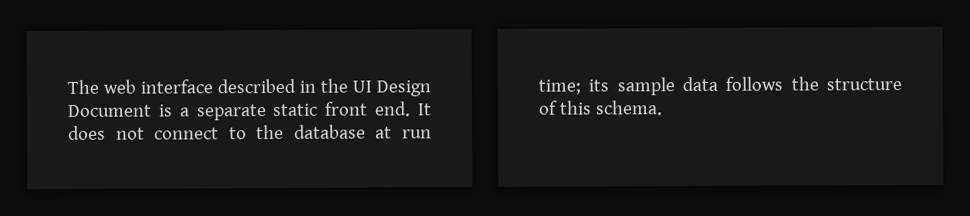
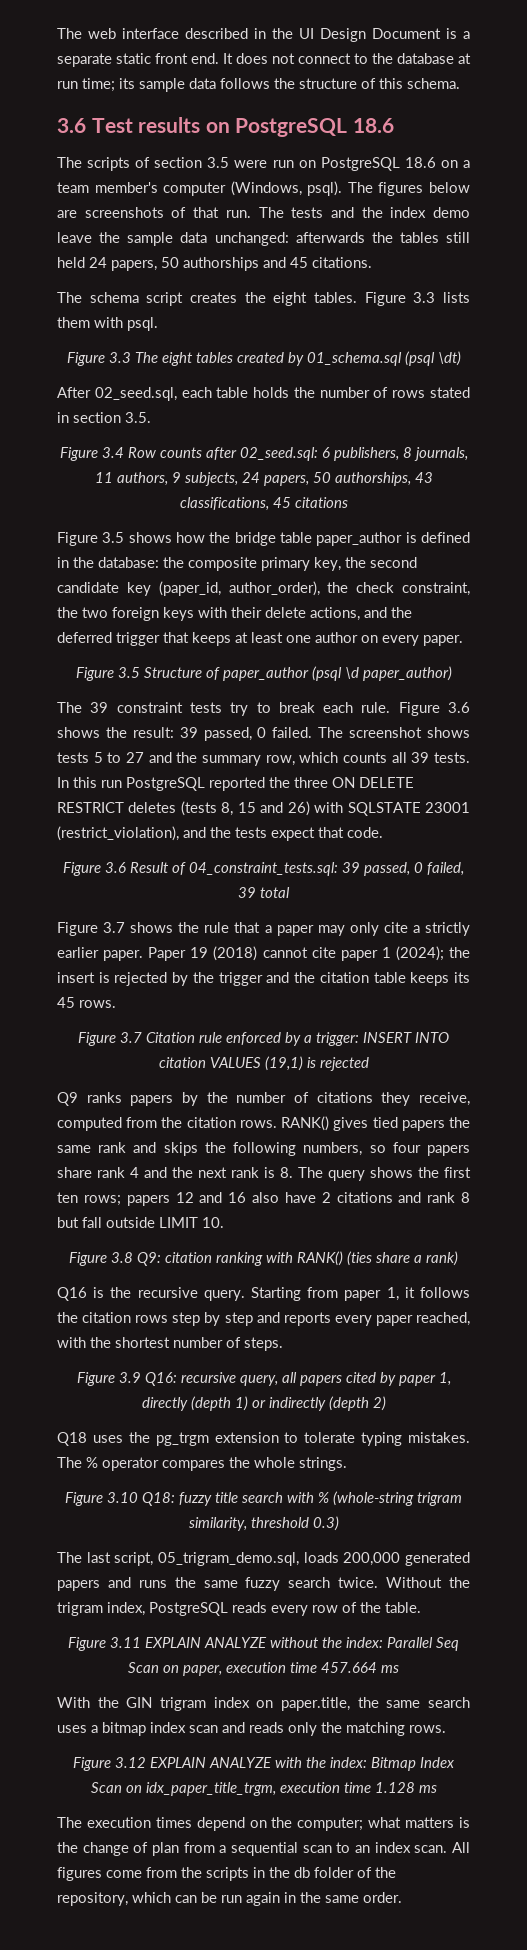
+ 3.6 Test results on PostgreSQL 18.6
+ The scripts of section 3.5 were run on PostgreSQL 18.6 on a team member's computer (Windows, psql). The figures below are screenshots of that run. The tests and the index demo leave the sample data unchanged: afterwards the tables still held 24 papers, 50 authorships and 45 citations.
+ The schema script creates the eight tables. Figure 3.3 lists them with psql.
+ Figure 3.3 The eight tables created by 01_schema.sql (psql \dt)
+ After 02_seed.sql, each table holds the number of rows stated in section 3.5.
+ Figure 3.4 Row counts after 02_seed.sql: 6 publishers, 8 journals, 11 authors, 9 subjects, 24 papers, 50 authorships, 43 classifications, 45 citations
+ Figure 3.5 shows how the bridge table paper_author is defined in the database: the composite primary key, the second candidate key (paper_id, author_order), the check constraint, the two foreign keys with their delete actions, and the deferred trigger that keeps at least one author on every paper.
+ Figure 3.5 Structure of paper_author (psql \d paper_author)
+ The 39 constraint tests try to break each rule. Figure 3.6 shows the result: 39 passed, 0 failed. The screenshot shows tests 5 to 27 and the summary row, which counts all 39 tests. In this run PostgreSQL reported the three ON DELETE RESTRICT deletes (tests 8, 15 and 26) with SQLSTATE 23001 (restrict_violation), and the tests expect that code.
+ Figure 3.6 Result of 04_constraint_tests.sql: 39 passed, 0 failed, 39 total
+ Figure 3.7 shows the rule that a paper may only cite a strictly earlier paper. Paper 19 (2018) cannot cite paper 1 (2024); the insert is rejected by the trigger and the citation table keeps its 45 rows.
+ Figure 3.7 Citation rule enforced by a trigger: INSERT INTO citation VALUES (19,1) is rejected
+ Q9 ranks papers by the number of citations they receive, computed from the citation rows. RANK() gives tied papers the same rank and skips the following numbers, so four papers share rank 4 and the next rank is 8. The query shows the first ten rows; papers 12 and 16 also have 2 citations and rank 8 but fall outside LIMIT 10.
+ Figure 3.8 Q9: citation ranking with RANK() (ties share a rank)
+ Q16 is the recursive query. Starting from paper 1, it follows the citation rows step by step and reports every paper reached, with the shortest number of steps.
+ Figure 3.9 Q16: recursive query, all papers cited by paper 1, directly (depth 1) or indirectly (depth 2)
+ Q18 uses the pg_trgm extension to tolerate typing mistakes. The % operator compares the whole strings.
+ Figure 3.10 Q18: fuzzy title search with % (whole-string trigram similarity, threshold 0.3)
+ The last script, 05_trigram_demo.sql, loads 200,000 generated papers and runs the same fuzzy search twice. Without the trigram index, PostgreSQL reads every row of the table.
+ Figure 3.11 EXPLAIN ANALYZE without the index: Parallel Seq Scan on paper, execution time 457.664 ms
+ With the GIN trigram index on paper.title, the same search uses a bitmap index scan and reads only the matching rows.
+ Figure 3.12 EXPLAIN ANALYZE with the index: Bitmap Index Scan on idx_paper_title_trgm, execution time 1.128 ms
+ The execution times depend on the computer; what matters is the change of plan from a sequential scan to an index scan. All figures come from the scripts in the db folder of the repository, which can be run again in the same order.

